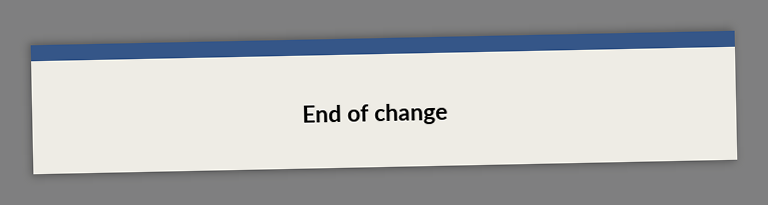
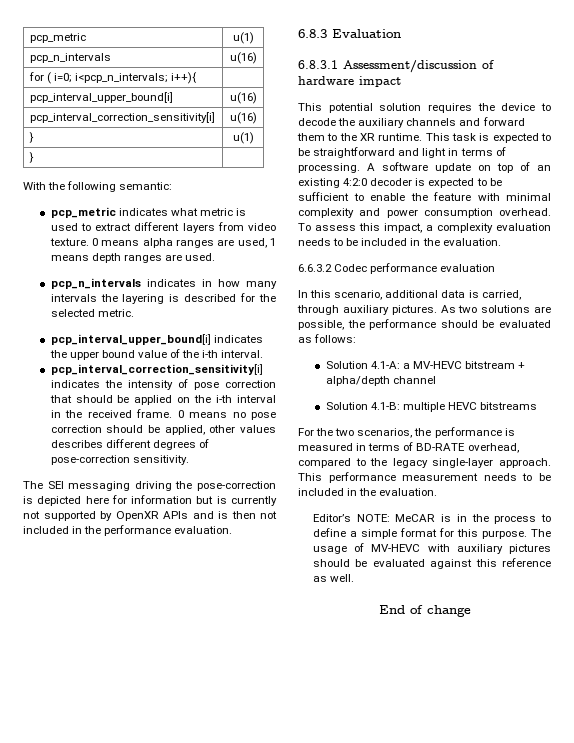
+ pcp_metric | u(1)
+ pcp_n_intervals | u(16)
+ for ( i=0; i<pcp_n_intervals; i++){ |
+ pcp_interval_upper_bound[i] | u(16)
+ pcp_interval_correction_sensitivity[i] | u(16)
+ } | u(1)
+ } |
+ With the following semantic:
+ pcp_metric indicates what metric is used to extract different layers from video texture. 0 means alpha ranges are used, 1 means depth ranges are used.
+ pcp_n_intervals indicates in how many intervals the layering is described for the selected metric.
+ pcp_interval_upper_bound[i] indicates the upper bound value of the i-th interval.
+ pcp_interval_correction_sensitivity[i] indicates the intensity of pose correction that should be applied on the i-th interval in the received frame. 0 means no pose correction should be applied, other values describes different degrees of pose-correction sensitivity.
+ The SEI messaging driving the pose-correction is depicted here for information but is currently not supported by OpenXR APIs and is then not included in the performance evaluation.
+ 6.8.3 Evaluation
+ 6.8.3.1 Assessment/discussion of hardware impact
+ This potential solution requires the device to decode the auxiliary channels and forward them to the XR runtime. This task is expected to be straightforward and light in terms of processing. A software update on top of an existing 4:2:0 decoder is expected to be sufficient to enable the feature with minimal complexity and power consumption overhead. To assess this impact, a complexity evaluation needs to be included in the evaluation.
+ 6.6.3.2 Codec performance evaluation
+ In this scenario, additional data is carried, through auxiliary pictures. As two solutions are possible, the performance should be evaluated as follows:
+ Solution 4.1-A: a MV-HEVC bitstream + alpha/depth channel
+ Solution 4.1-B: multiple HEVC bitstreams
+ For the two scenarios, the performance is measured in terms of BD-RATE overhead, compared to the legacy single-layer approach. This performance measurement needs to be included in the evaluation.
+ Editor’s NOTE: MeCAR is in the process to define a simple format for this purpose. The usage of MV-HEVC with auxiliary pictures should be evaluated against this reference as well.

